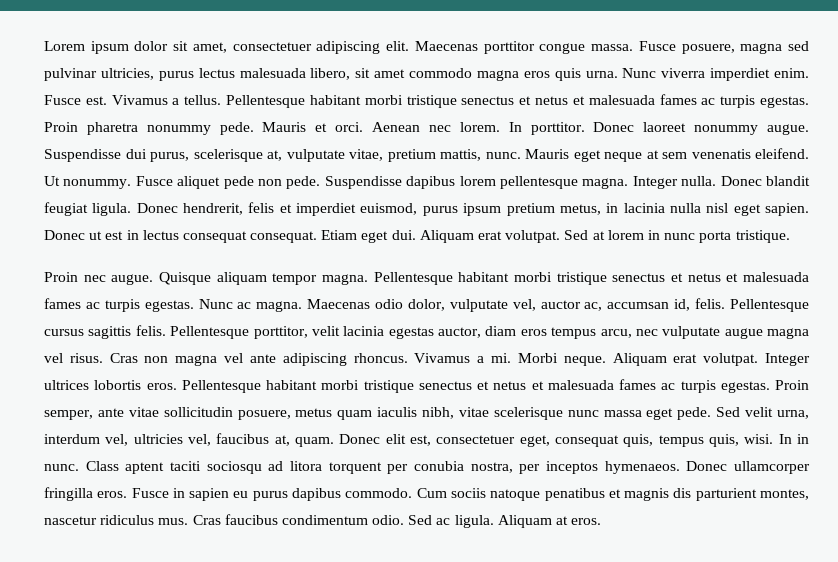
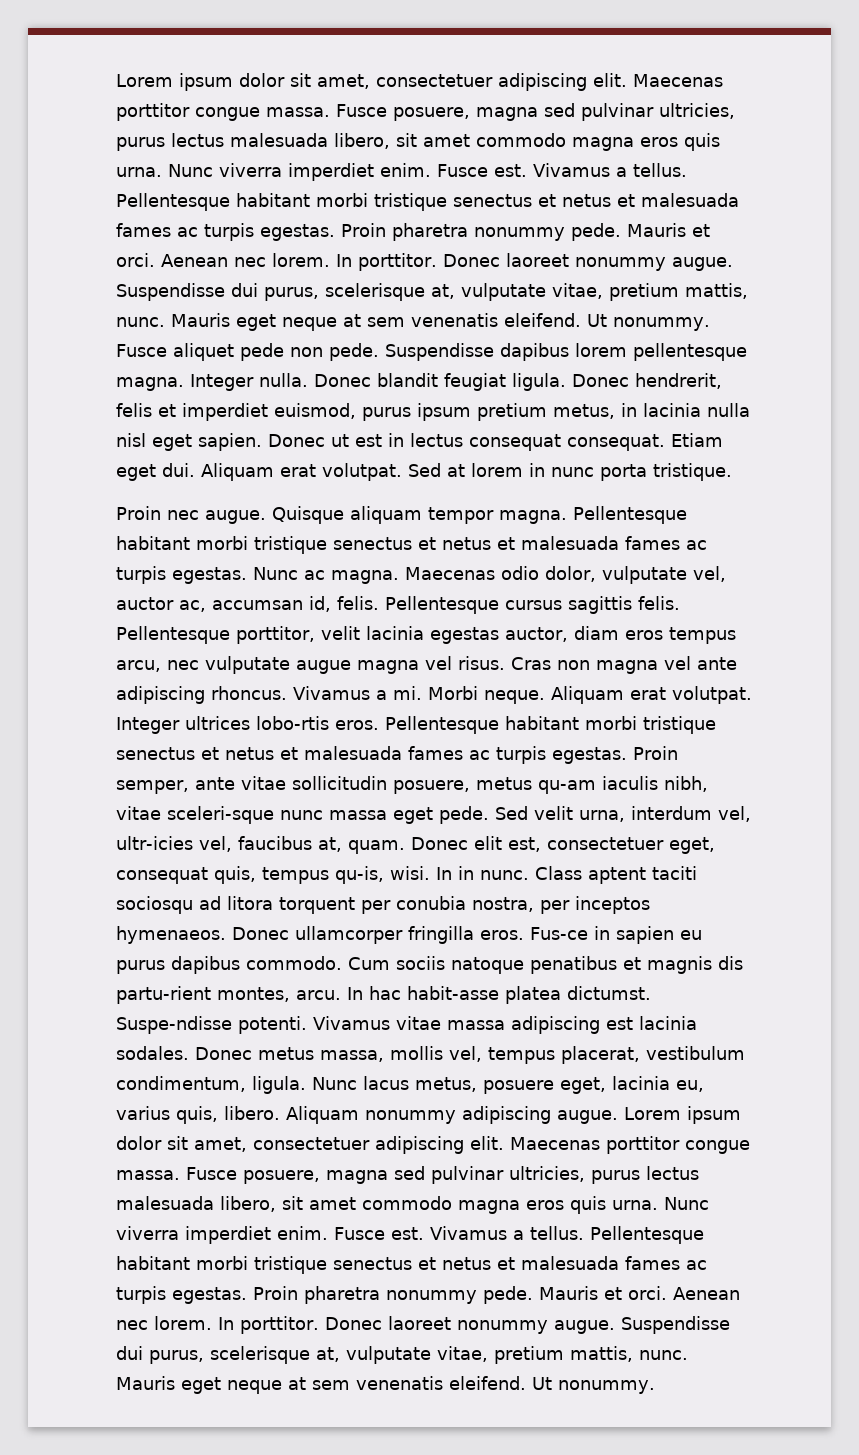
- Integer ultrices lobortis eros.
+ Integer ultrices lobo-rtis eros.
- Proin semper, ante vitae sollicitudin posuere, metus quam iaculis nibh, vitae scelerisque nunc massa eget pede.
+ Proin semper, ante vitae sollicitudin posuere, metus qu-am iaculis nibh, vitae sceleri-sque nunc massa eget pede.
- Sed velit urna, interdum vel, ultricies vel, faucibus at, quam.
+ Sed velit urna, interdum vel, ultr-icies vel, faucibus at, quam.
- Donec elit est, consectetuer eget, consequat quis, tempus quis, wisi.
+ Donec elit est, consectetuer eget, consequat quis, tempus qu-is, wisi.
- Fusce in sapien eu purus dapibus commodo.
+ Fus-ce in sapien eu purus dapibus commodo.
- Cum sociis natoque penatibus et magnis dis parturient montes, nascetur ridiculus mus. Cras faucibus condimentum odio. Sed ac ligula. Aliquam at eros.
+ Cum sociis natoque penatibus et magnis dis partu-rient montes, arcu. In hac habit-asse platea dictumst. Suspe-ndisse potenti. Vivamus vitae massa adipiscing est lacinia sodales. Donec metus massa, mollis vel, tempus placerat, vestibulum condimentum, ligula. Nunc lacus metus, posuere eget, lacinia eu, varius quis, libero. Aliquam nonummy adipiscing augue. Lorem ipsum dolor sit amet, consectetuer adipiscing elit. Maecenas porttitor congue massa. Fusce posuere, magna sed pulvinar ultricies, purus lectus malesuada libero, sit amet commodo magna eros quis urna. Nunc viverra imperdiet enim. Fusce est. Vivamus a tellus. Pellentesque habitant morbi tristique senectus et netus et malesuada fames ac turpis egestas. Proin pharetra nonummy pede. Mauris et orci. Aenean nec lorem. In porttitor. Donec laoreet nonummy augue. Suspendisse dui purus, scelerisque at, vulputate vitae, pretium mattis, nunc. Mauris eget neque at sem venenatis eleifend. Ut nonummy.

